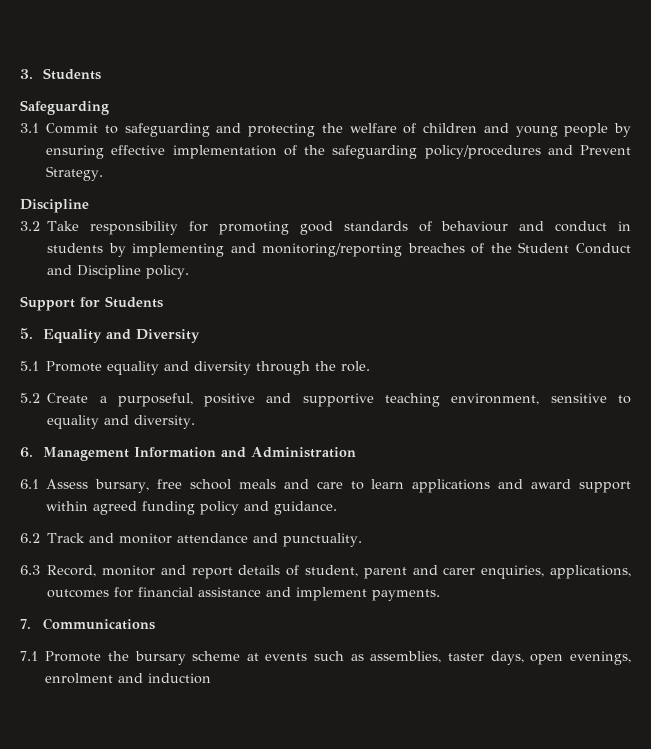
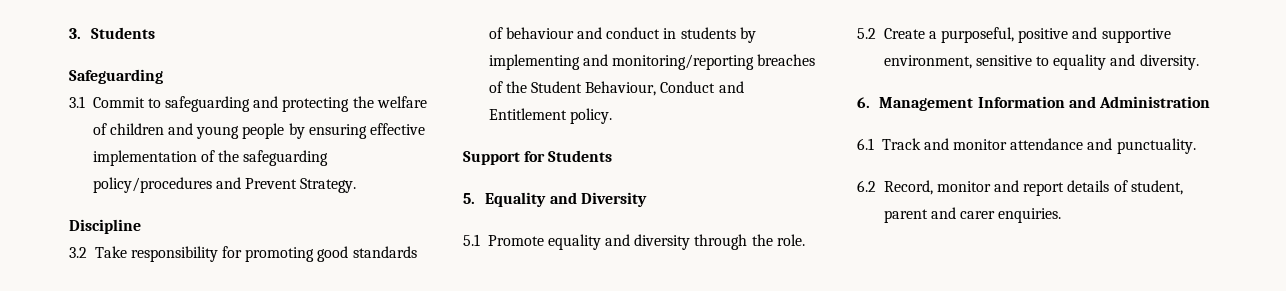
- 3.2 Take responsibility for promoting good standards of behaviour and conduct in students by implementing and monitoring/reporting breaches of the Student Conduct and Discipline policy.
+ 3.2 Take responsibility for promoting good standards of behaviour and conduct in students by implementing and monitoring/reporting breaches of the Student Behaviour, Conduct and Entitlement policy.
- 5.2 Create a purposeful, positive and supportive teaching environment, sensitive to equality and diversity.
+ 5.2 Create a purposeful, positive and supportive environment, sensitive to equality and diversity.
- 6.1 Assess bursary, free school meals and care to learn applications and award support within agreed funding policy and guidance.
- 6.2 Track and monitor attendance and punctuality.
+ 6.1 Track and monitor attendance and punctuality.
- 6.3 Record, monitor and report details of student, parent and carer enquiries, applications, outcomes for financial assistance and implement payments.
- 7. Communications
- 7.1 Promote the bursary scheme at events such as assemblies, taster days, open evenings, enrolment and induction
+ 6.2 Record, monitor and report details of student, parent and carer enquiries.

